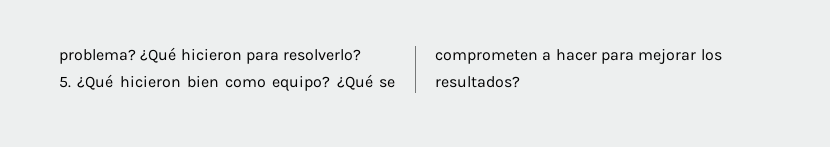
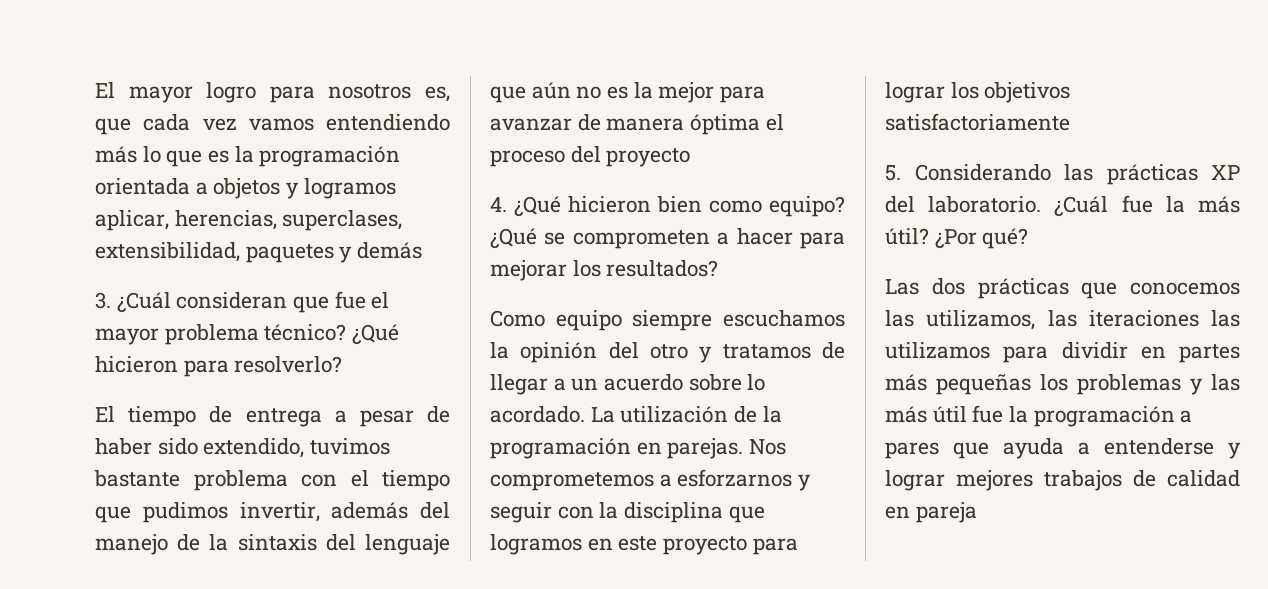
- problema? ¿Qué hicieron para resolverlo?
- 5. ¿Qué hicieron bien como equipo?
+ El mayor logro para nosotros es, que cada vez vamos entendiendo más lo que es la programación orientada a objetos y logramos aplicar, herencias, superclases, extensibilidad, paquetes y demás
+ 3. ¿Cuál consideran que fue el mayor problema técnico? ¿Qué hicieron para resolverlo?
+ El tiempo de entrega a pesar de haber sido extendido, tuvimos bastante problema con el tiempo que pudimos invertir, además del manejo de la sintaxis del lenguaje que aún no es la mejor para avanzar de manera óptima el proceso del proyecto
+ 4. ¿Qué hicieron bien como equipo?
- ¿Qué se comprometen a hacer para mejorar los
- resultados?
+ ¿Qué se comprometen a hacer para mejorar los resultados?
+ Como equipo siempre escuchamos la opinión del otro y tratamos de llegar a un acuerdo sobre lo acordado. La utilización de la programación en parejas. Nos comprometemos a esforzarnos y seguir con la disciplina que logramos en este proyecto para lograr los objetivos satisfactoriamente
+ 5. Considerando las prácticas XP del laboratorio. ¿Cuál fue la más útil? ¿Por qué?
+ Las dos prácticas que conocemos las utilizamos, las iteraciones las utilizamos para dividir en partes más pequeñas los problemas y las más útil fue la programación a pares que ayuda a entenderse y lograr mejores trabajos de calidad en pareja

